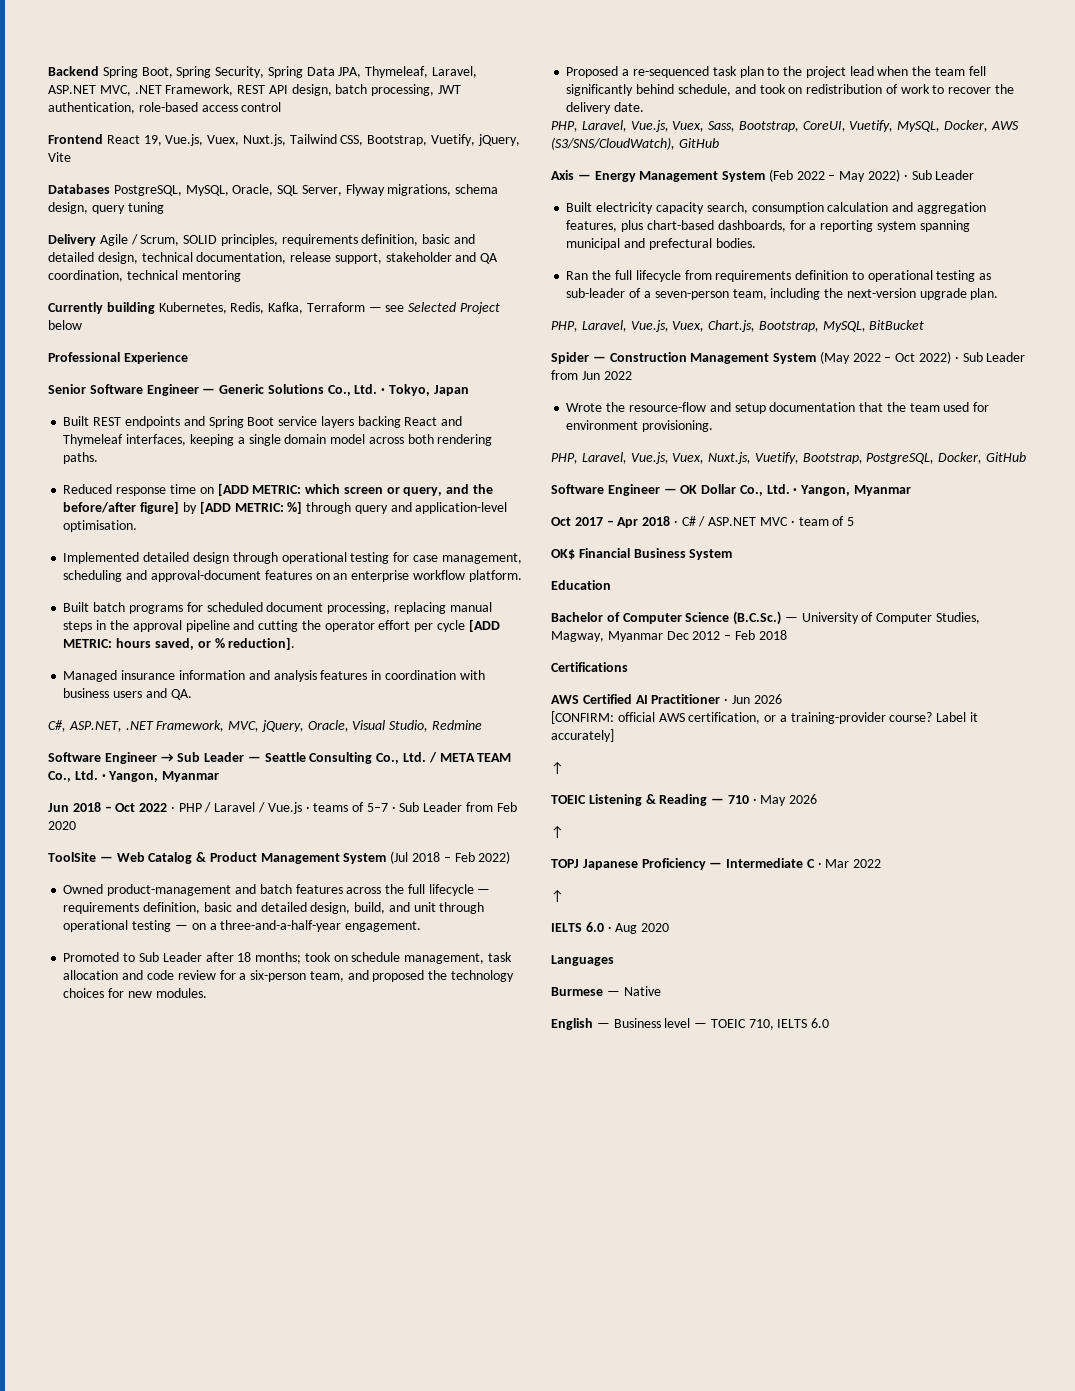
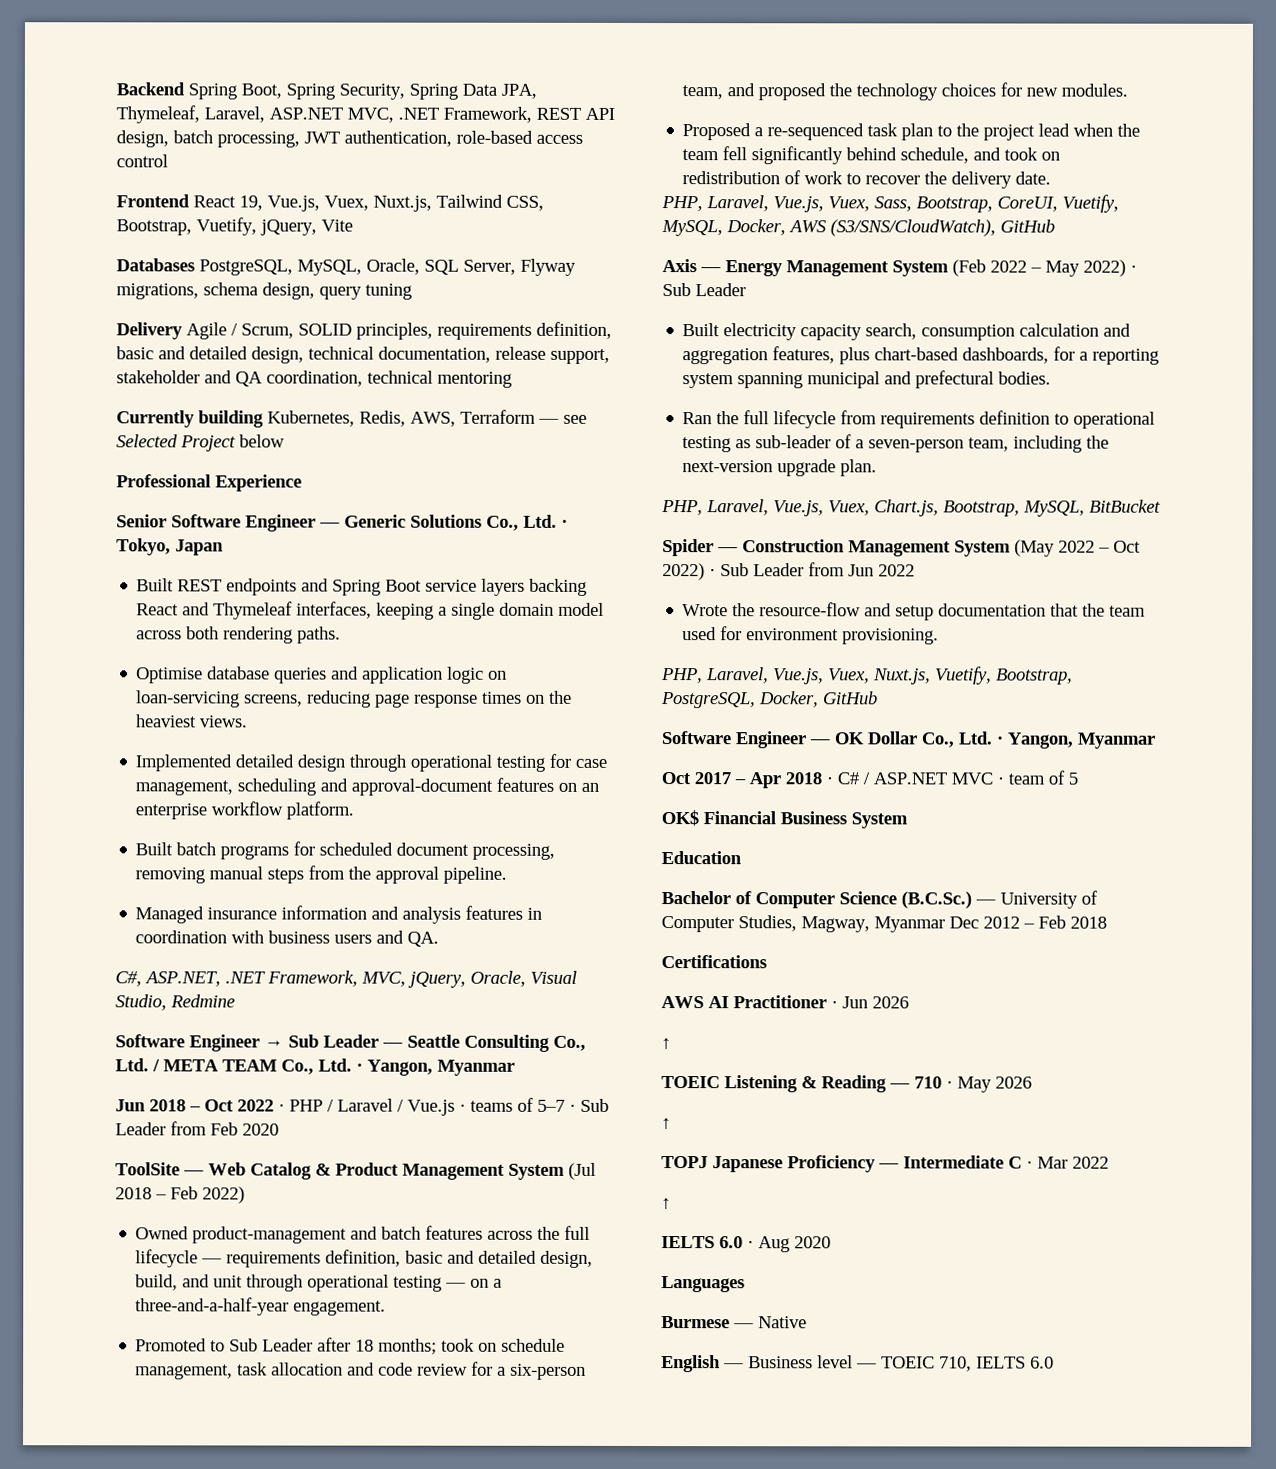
- Currently building Kubernetes, Redis, Kafka, Terraform — see Selected Project below
+ Currently building Kubernetes, Redis, AWS, Terraform — see Selected Project below
- Reduced response time on [ADD METRIC: which screen or query, and the before/after figure] by [ADD METRIC: %] through query and application-level optimisation.
+ Optimise database queries and application logic on loan-servicing screens, reducing page response times on the heaviest views.
- Built batch programs for scheduled document processing, replacing manual steps in the approval pipeline and cutting the operator effort per cycle [ADD METRIC: hours saved, or % reduction].
+ Built batch programs for scheduled document processing, removing manual steps from the approval pipeline.
- AWS Certified AI Practitioner · Jun 2026
+ AWS AI Practitioner · Jun 2026
- [CONFIRM: official AWS certification, or a training-provider course? Label it accurately]

